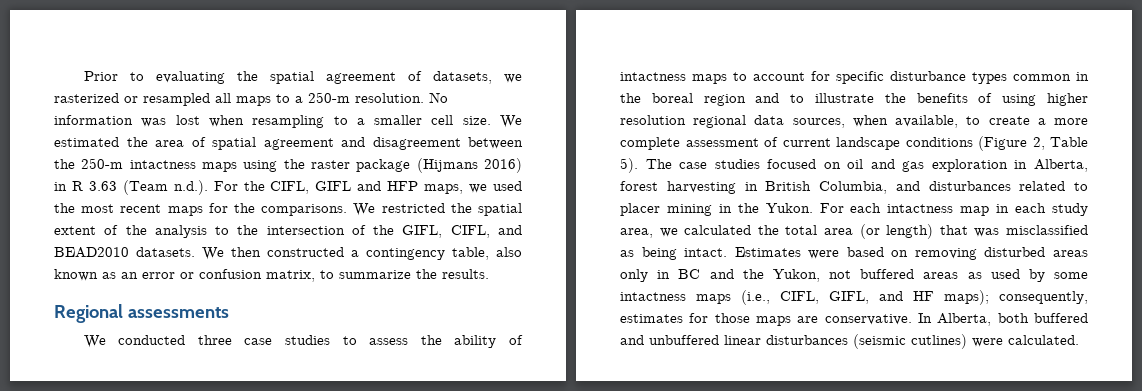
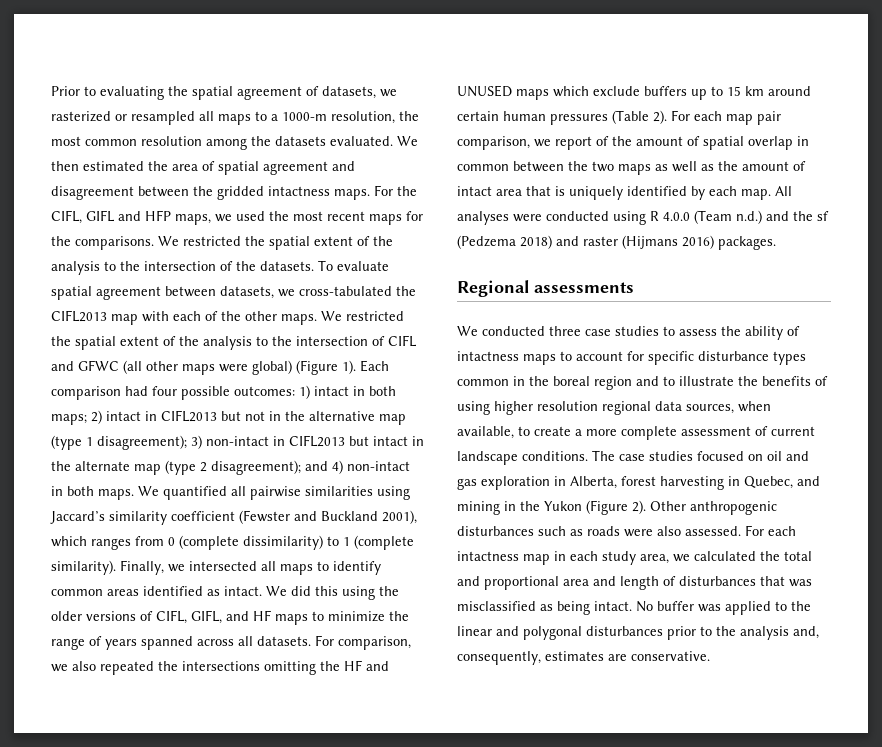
- Prior to evaluating the spatial agreement of datasets, we rasterized or resampled all maps to a 250-m resolution. No information was lost when resampling to a smaller cell size. We estimated the area of spatial agreement and disagreement between the 250-m intactness maps using the raster package (Hijmans 2016) in R 3.63 (Team n.d.). For the CIFL, GIFL and HFP maps, we used the most recent maps for the comparisons.
+ Prior to evaluating the spatial agreement of datasets, we rasterized or resampled all maps to a 1000-m resolution, the most common resolution among the datasets evaluated. We then estimated the area of spatial agreement and disagreement between the gridded intactness maps. For the CIFL, GIFL and HFP maps, we used the most recent maps for the comparisons.
- We restricted the spatial extent of the analysis to the intersection of the GIFL, CIFL, and BEAD2010 datasets. We then constructed a contingency table, also known as an error or confusion matrix, to summarize the results.
+ We restricted the spatial extent of the analysis to the intersection of the datasets. To evaluate spatial agreement between datasets, we cross-tabulated the CIFL2013 map with each of the other maps. We restricted the spatial extent of the analysis to the intersection of CIFL and GFWC (all other maps were global) (Figure 1). Each comparison had four possible outcomes: 1) intact in both maps; 2) intact in CIFL2013 but not in the alternative map (type 1 disagreement); 3) non-intact in CIFL2013 but intact in the alternate map (type 2 disagreement); and 4) non-intact in both maps. We quantified all pairwise similarities using Jaccard’s similarity coefficient (Fewster and Buckland 2001), which ranges from 0 (complete dissimilarity) to 1 (complete similarity). Finally, we intersected all maps to identify common areas identified as intact. We did this using the older versions of CIFL, GIFL, and HF maps to minimize the range of years spanned across all datasets. For comparison, we also repeated the intersections omitting the HF and UNUSED maps which exclude buffers up to 15 km around certain human pressures (Table 2). For each map pair comparison, we report of the amount of spatial overlap in common between the two maps as well as the amount of intact area that is uniquely identified by each map. All analyses were conducted using R 4.0.0 (Team n.d.) and the sf (Pedzema 2018) and raster (Hijmans 2016) packages.
- We conducted three case studies to assess the ability of intactness maps to account for specific disturbance types common in the boreal region and to illustrate the benefits of using higher resolution regional data sources, when available, to create a more complete assessment of current landscape conditions (Figure 2, Table 5).
+ We conducted three case studies to assess the ability of intactness maps to account for specific disturbance types common in the boreal region and to illustrate the benefits of using higher resolution regional data sources, when available, to create a more complete assessment of current landscape conditions.
- The case studies focused on oil and gas exploration in Alberta, forest harvesting in British Columbia, and disturbances related to placer mining in the Yukon.
+ The case studies focused on oil and gas exploration in Alberta, forest harvesting in Quebec, and mining in the Yukon (Figure 2). Other anthropogenic disturbances such as roads were also assessed.
- For each intactness map in each study area, we calculated the total area (or length) that was misclassified as being intact.
+ For each intactness map in each study area, we calculated the total and proportional area and length of disturbances that was misclassified as being intact.
- Estimates were based on removing disturbed areas only in BC and the Yukon, not buffered areas as used by some intactness maps (i.e., CIFL, GIFL, and HF maps); consequently, estimates for those maps are conservative. In Alberta, both buffered and unbuffered linear disturbances (seismic cutlines) were calculated.
+ No buffer was applied to the linear and polygonal disturbances prior to the analysis and, consequently, estimates are conservative.

